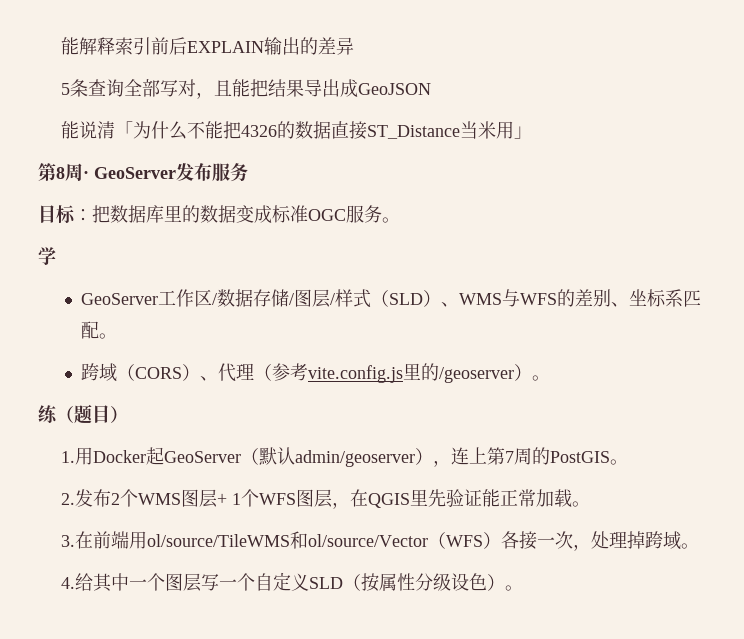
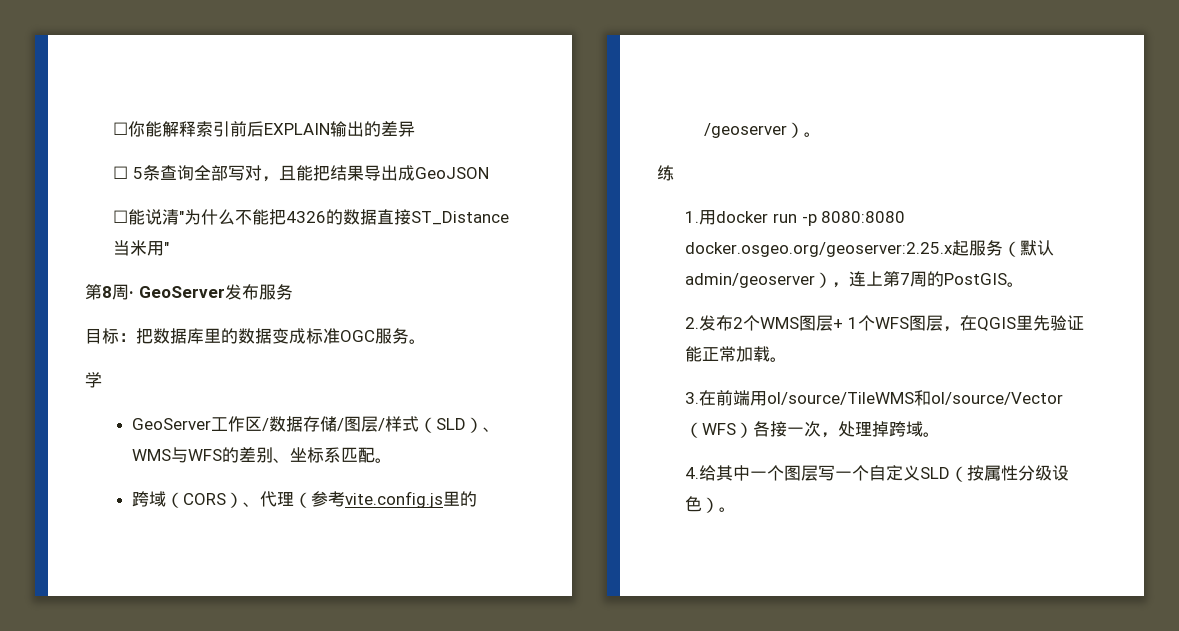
- 能解释索引前后EXPLAIN输出的差异
+ ☐你能解释索引前后EXPLAIN输出的差异
- 5条查询全部写对，且能把结果导出成GeoJSON
+ ☐ 5条查询全部写对，且能把结果导出成GeoJSON
- 能说清「为什么不能把4326的数据直接ST_Distance当米用」
+ ☐能说清"为什么不能把4326的数据直接ST_Distance当米用"
- 练（题目）
+ 练
- 1.用Docker起GeoServer（默认admin/geoserver），连上第7周的PostGIS。
+ 1.用docker run -p 8080:8080 docker.osgeo.org/geoserver:2.25.x起服务（默认admin/geoserver），连上第7周的PostGIS。

